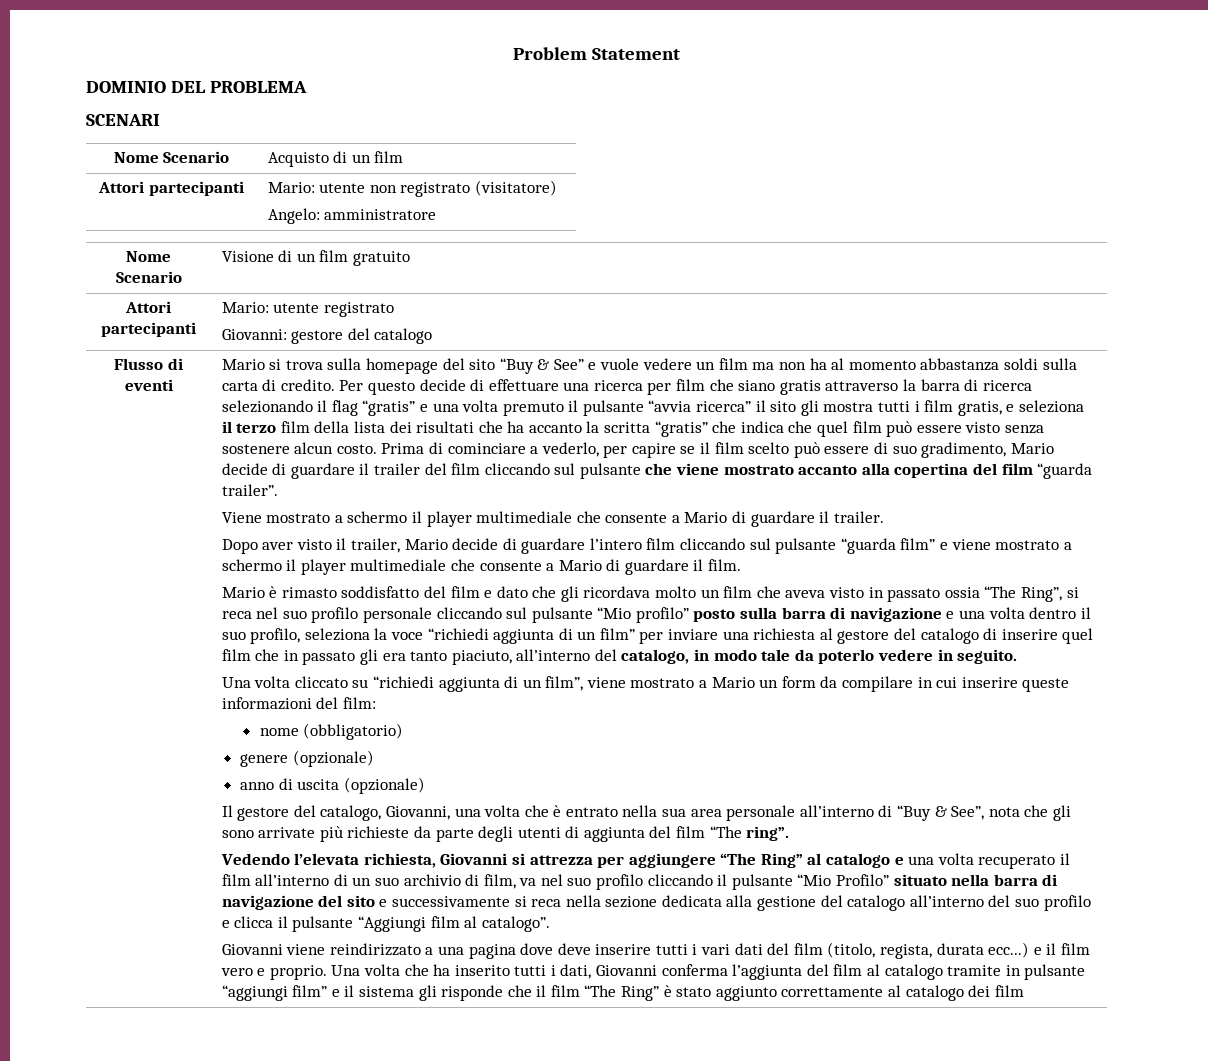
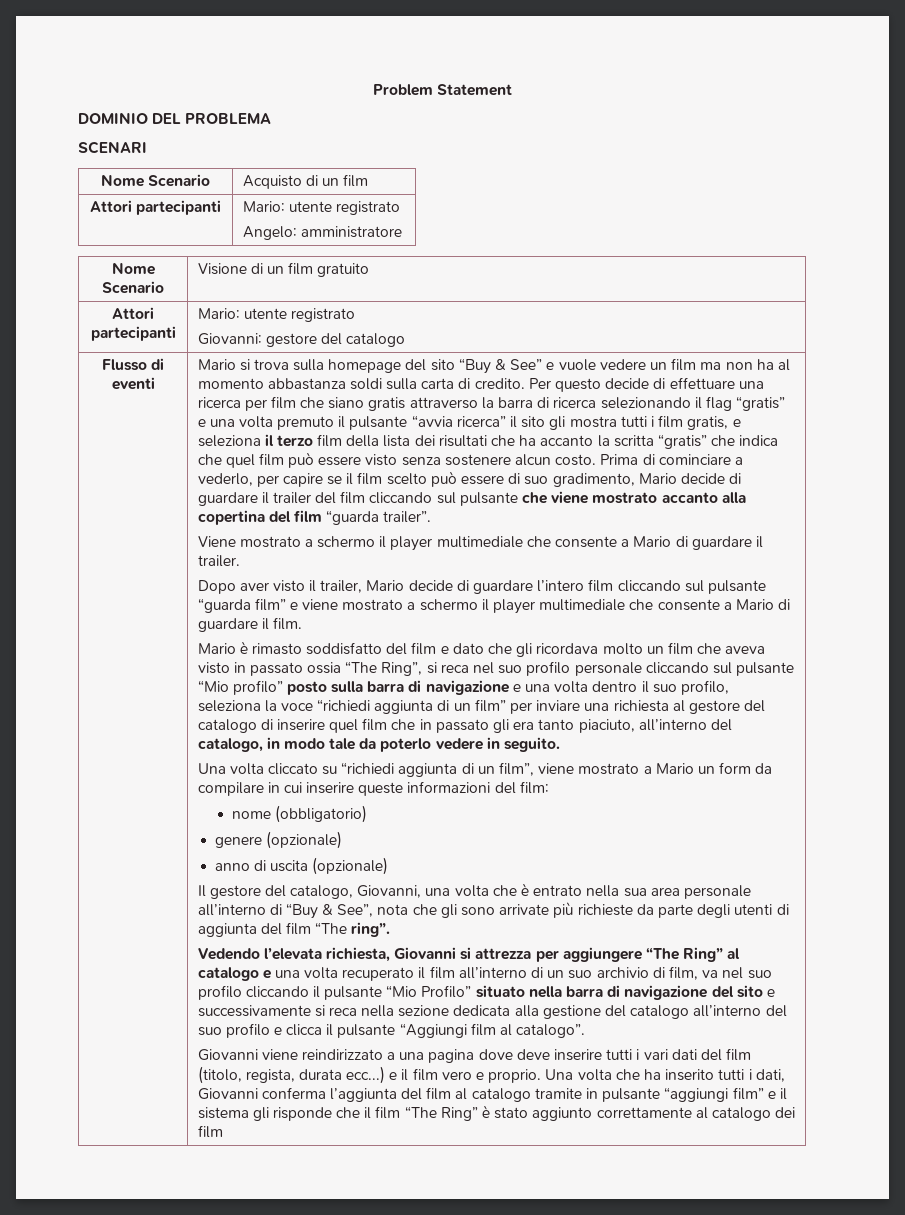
  Nome Scenario | Acquisto di un film
- Attori partecipanti | Mario: utente non registrato (visitatore)
+ Attori partecipanti | Mario: utente registrato

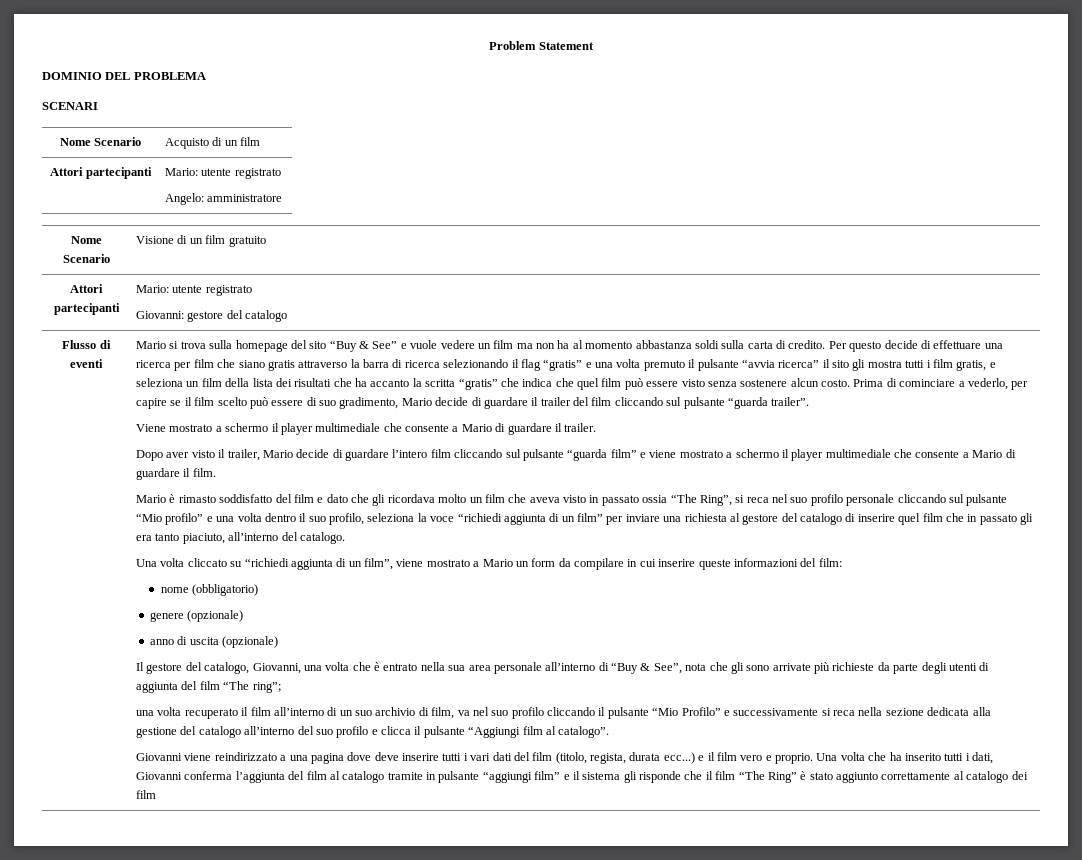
- Per questo decide di effettuare una ricerca per film che siano gratis attraverso la barra di ricerca selezionando il flag “gratis” e una volta premuto il pulsante “avvia ricerca” il sito gli mostra tutti i film gratis, e seleziona il terzo film della lista dei risultati che ha accanto la scritta “gratis” che indica che quel film può essere visto senza sostenere alcun costo.
+ Per questo decide di effettuare una ricerca per film che siano gratis attraverso la barra di ricerca selezionando il flag “gratis” e una volta premuto il pulsante “avvia ricerca” il sito gli mostra tutti i film gratis, e seleziona un film della lista dei risultati che ha accanto la scritta “gratis” che indica che quel film può essere visto senza sostenere alcun costo.
- Prima di cominciare a vederlo, per capire se il film scelto può essere di suo gradimento, Mario decide di guardare il trailer del film cliccando sul pulsante che viene mostrato accanto alla copertina del film “guarda trailer”.
+ Prima di cominciare a vederlo, per capire se il film scelto può essere di suo gradimento, Mario decide di guardare il trailer del film cliccando sul pulsante “guarda trailer”.
- Mario è rimasto soddisfatto del film e dato che gli ricordava molto un film che aveva visto in passato ossia “The Ring”, si reca nel suo profilo personale cliccando sul pulsante “Mio profilo” posto sulla barra di navigazione e una volta dentro il suo profilo, seleziona la voce “richiedi aggiunta di un film” per inviare una richiesta al gestore del catalogo di inserire quel film che in passato gli era tanto piaciuto, all’interno del catalogo, in modo tale da poterlo vedere in seguito.
+ Mario è rimasto soddisfatto del film e dato che gli ricordava molto un film che aveva visto in passato ossia “The Ring”, si reca nel suo profilo personale cliccando sul pulsante “Mio profilo” e una volta dentro il suo profilo, seleziona la voce “richiedi aggiunta di un film” per inviare una richiesta al gestore del catalogo di inserire quel film che in passato gli era tanto piaciuto, all’interno del catalogo.
- Il gestore del catalogo, Giovanni, una volta che è entrato nella sua area personale all’interno di “Buy & See”, nota che gli sono arrivate più richieste da parte degli utenti di aggiunta del film “The ring”.
- Vedendo l’elevata richiesta, Giovanni si attrezza per aggiungere “The Ring” al catalogo e una volta recuperato il film all’interno di un suo archivio di film, va nel suo profilo cliccando il pulsante “Mio Profilo” situato nella barra di navigazione del sito e successivamente si reca nella sezione dedicata alla gestione del catalogo all’interno del suo profilo e clicca il pulsante “Aggiungi film al catalogo”.
+ Il gestore del catalogo, Giovanni, una volta che è entrato nella sua area personale all’interno di “Buy & See”, nota che gli sono arrivate più richieste da parte degli utenti di aggiunta del film “The ring”;
+ una volta recuperato il film all’interno di un suo archivio di film, va nel suo profilo cliccando il pulsante “Mio Profilo” e successivamente si reca nella sezione dedicata alla gestione del catalogo all’interno del suo profilo e clicca il pulsante “Aggiungi film al catalogo”.

